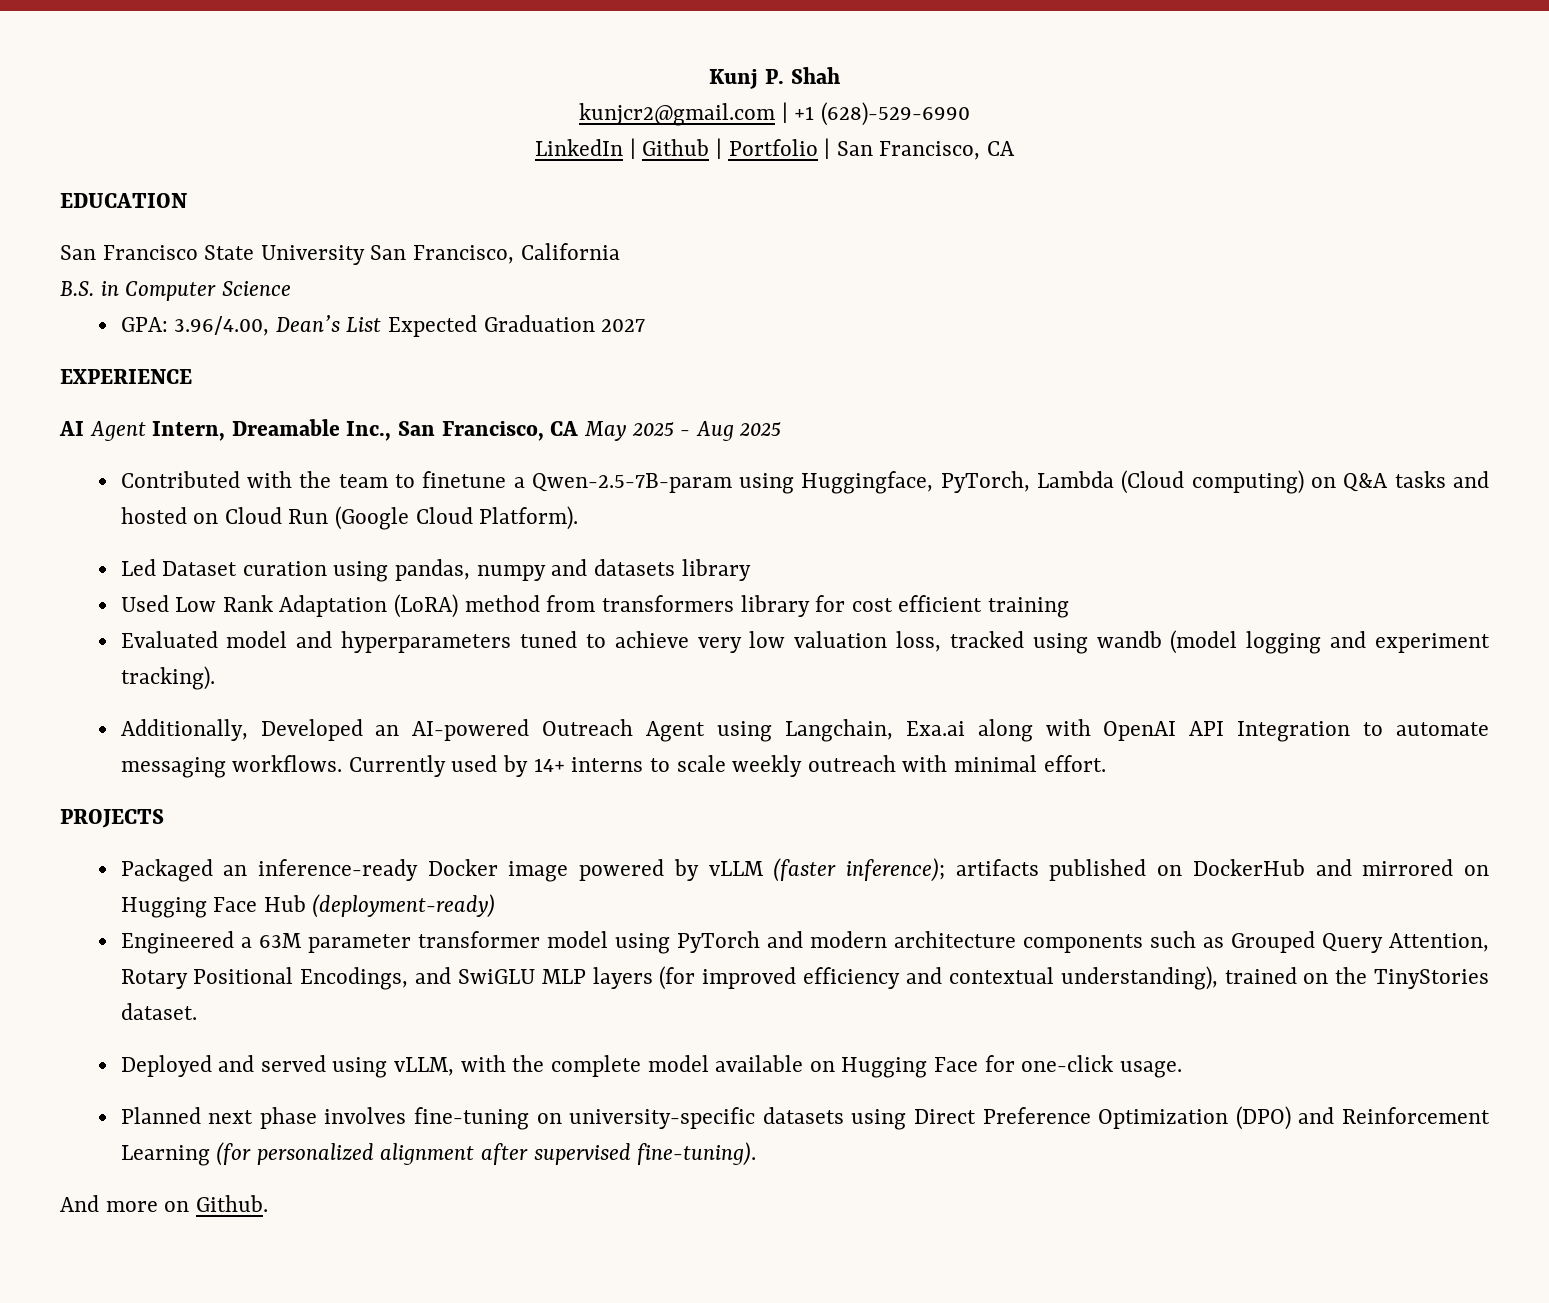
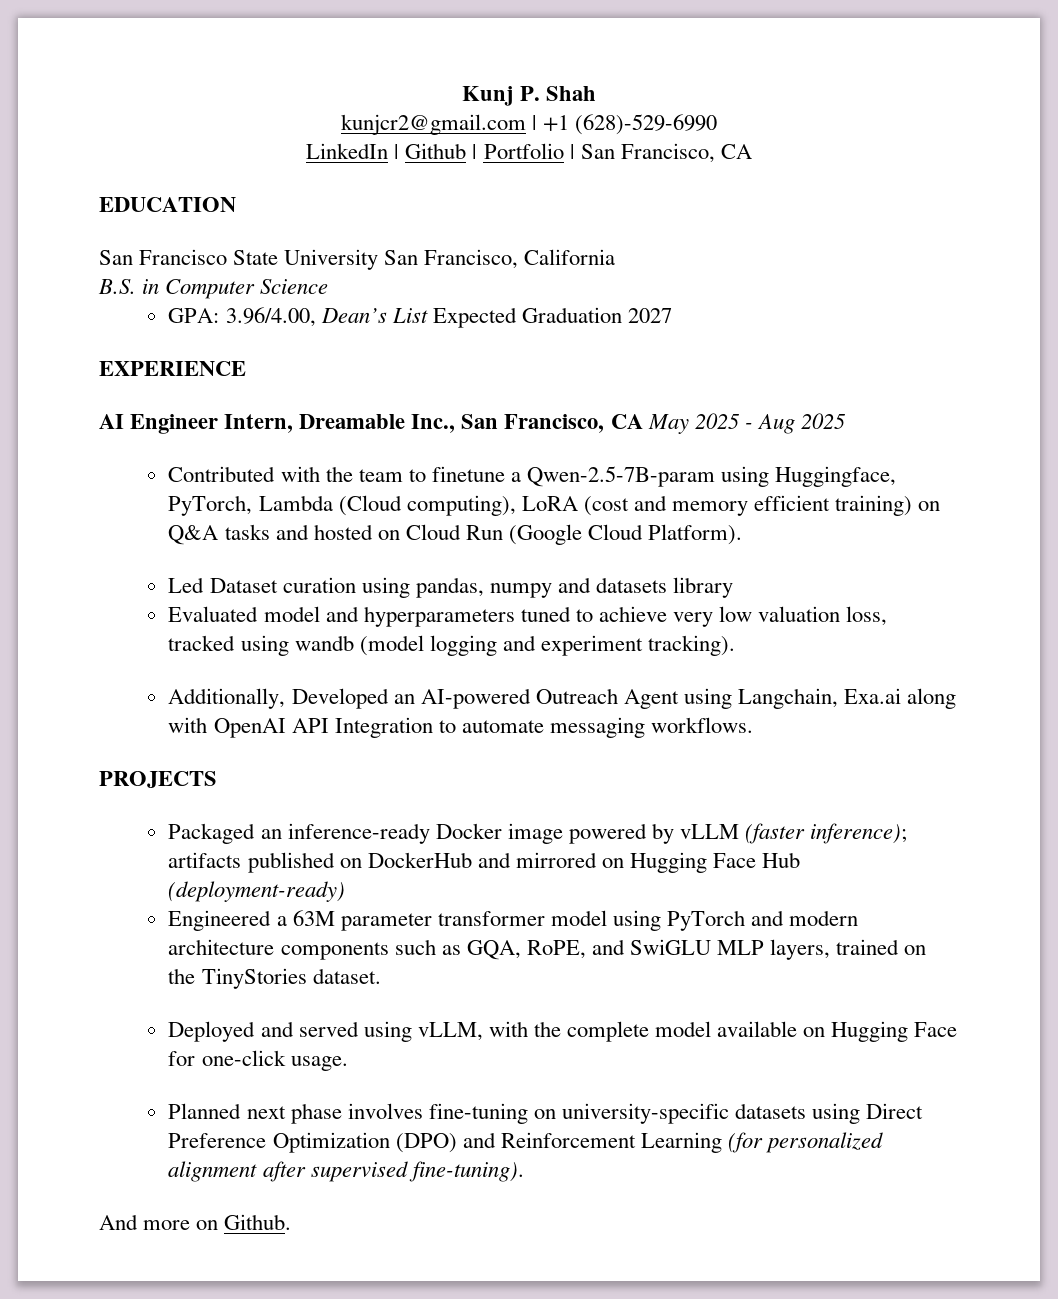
- AI Agent Intern, Dreamable Inc., San Francisco, CA May 2025 - Aug 2025
+ AI Engineer Intern, Dreamable Inc., San Francisco, CA May 2025 - Aug 2025
- Contributed with the team to finetune a Qwen-2.5-7B-param using Huggingface, PyTorch, Lambda (Cloud computing) on Q&A tasks and hosted on Cloud Run (Google Cloud Platform).
+ Contributed with the team to finetune a Qwen-2.5-7B-param using Huggingface, PyTorch, Lambda (Cloud computing), LoRA (cost and memory efficient training) on Q&A tasks and hosted on Cloud Run (Google Cloud Platform).
- Used Low Rank Adaptation (LoRA) method from transformers library for cost efficient training
- Currently used by 14+ interns to scale weekly outreach with minimal effort.
- Engineered a 63M parameter transformer model using PyTorch and modern architecture components such as Grouped Query Attention, Rotary Positional Encodings, and SwiGLU MLP layers (for improved efficiency and contextual understanding), trained on the TinyStories dataset.
+ Engineered a 63M parameter transformer model using PyTorch and modern architecture components such as GQA, RoPE, and SwiGLU MLP layers, trained on the TinyStories dataset.

